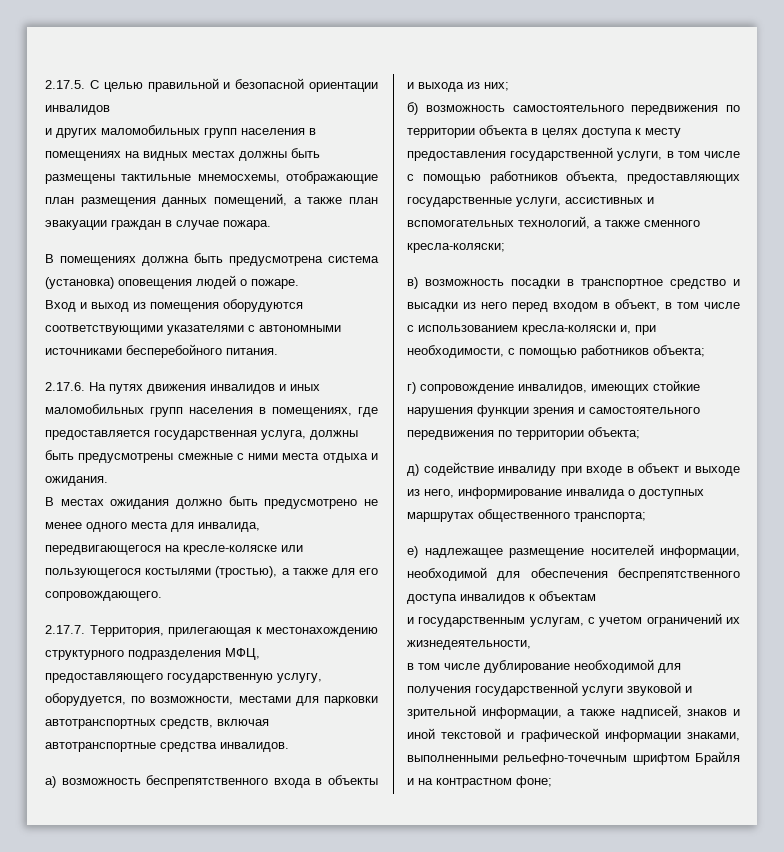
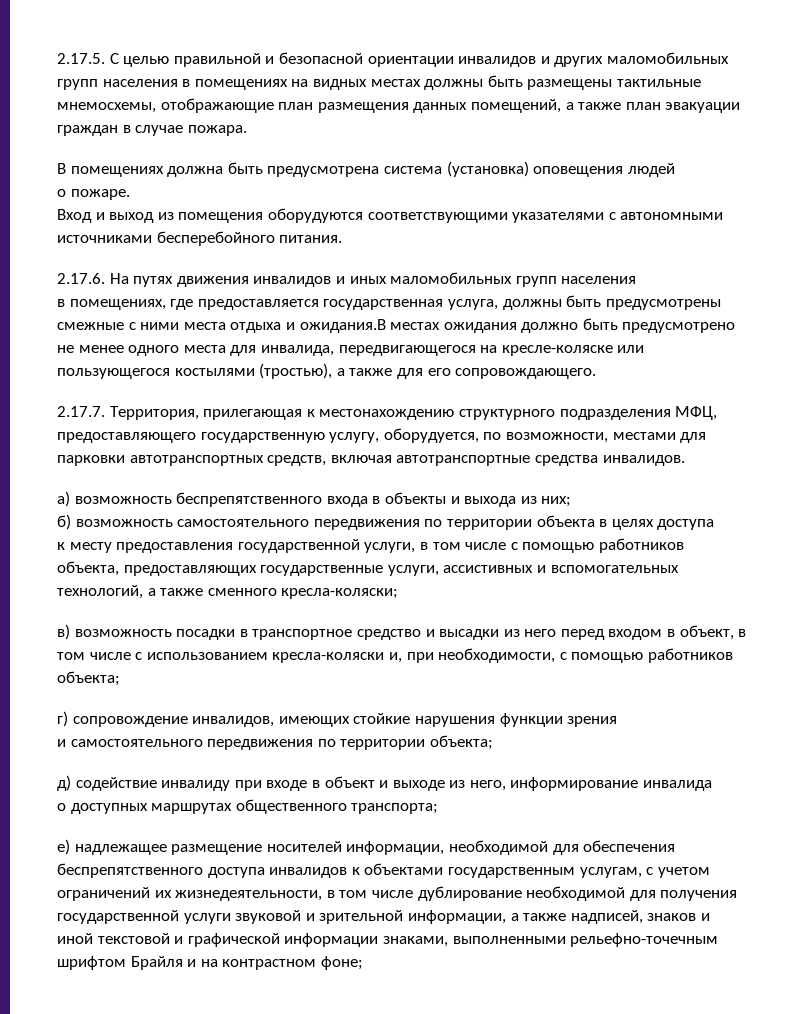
- 2.17.5. С целью правильной и безопасной ориентации инвалидов
- и других маломобильных групп населения в помещениях на видных местах должны быть размещены тактильные мнемосхемы, отображающие план размещения данных помещений, а также план эвакуации граждан в случае пожара.
+ 2.17.5. С целью правильной и безопасной ориентации инвалидов и других маломобильных групп населения в помещениях на видных местах должны быть размещены тактильные мнемосхемы, отображающие план размещения данных помещений, а также план эвакуации граждан в случае пожара.
- В помещениях должна быть предусмотрена система (установка) оповещения людей о пожаре.
+ В помещениях должна быть предусмотрена система (установка) оповещения людей
+ о пожаре.
- 2.17.6. На путях движения инвалидов и иных маломобильных групп населения в помещениях, где предоставляется государственная услуга, должны быть предусмотрены смежные с ними места отдыха и ожидания.
- В местах ожидания должно быть предусмотрено не менее одного места для инвалида, передвигающегося на кресле-коляске или пользующегося костылями (тростью), а также для его сопровождающего.
+ 2.17.6. На путях движения инвалидов и иных маломобильных групп населения
+ в помещениях, где предоставляется государственная услуга, должны быть предусмотрены смежные с ними места отдыха и ожидания.В местах ожидания должно быть предусмотрено не менее одного места для инвалида, передвигающегося на кресле-коляске или пользующегося костылями (тростью), а также для его сопровождающего.
- б) возможность самостоятельного передвижения по территории объекта в целях доступа к месту предоставления государственной услуги, в том числе с помощью работников объекта, предоставляющих государственные услуги, ассистивных и вспомогательных технологий, а также сменного кресла-коляски;
+ б) возможность самостоятельного передвижения по территории объекта в целях доступа
+ к месту предоставления государственной услуги, в том числе с помощью работников объекта, предоставляющих государственные услуги, ассистивных и вспомогательных технологий, а также сменного кресла-коляски;
- г) сопровождение инвалидов, имеющих стойкие нарушения функции зрения и самостоятельного передвижения по территории объекта;
+ г) сопровождение инвалидов, имеющих стойкие нарушения функции зрения
+ и самостоятельного передвижения по территории объекта;
- д) содействие инвалиду при входе в объект и выходе из него, информирование инвалида о доступных маршрутах общественного транспорта;
+ д) содействие инвалиду при входе в объект и выходе из него, информирование инвалида
+ о доступных маршрутах общественного транспорта;
- е) надлежащее размещение носителей информации, необходимой для обеспечения беспрепятственного доступа инвалидов к объектам
- и государственным услугам, с учетом ограничений их жизнедеятельности,
- в том числе дублирование необходимой для получения государственной услуги звуковой и зрительной информации, а также надписей, знаков и иной текстовой и графической информации знаками, выполненными рельефно-точечным шрифтом Брайля и на контрастном фоне;
+ е) надлежащее размещение носителей информации, необходимой для обеспечения беспрепятственного доступа инвалидов к объектами государственным услугам, с учетом ограничений их жизнедеятельности, в том числе дублирование необходимой для получения государственной услуги звуковой и зрительной информации, а также надписей, знаков и иной текстовой и графической информации знаками, выполненными рельефно-точечным шрифтом Брайля и на контрастном фоне;

